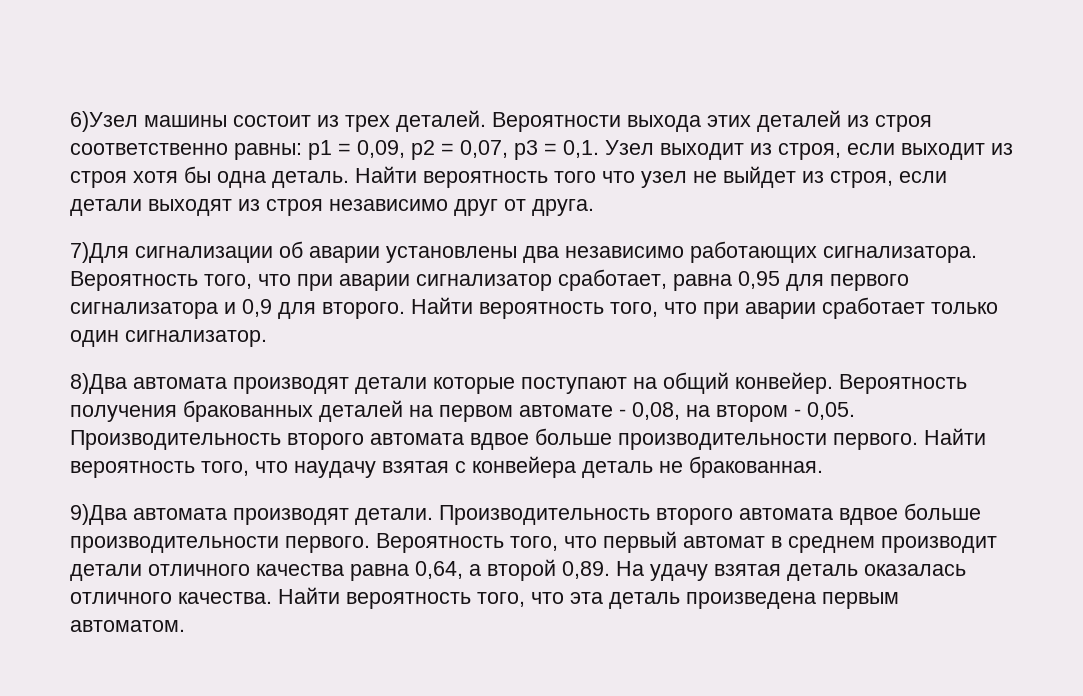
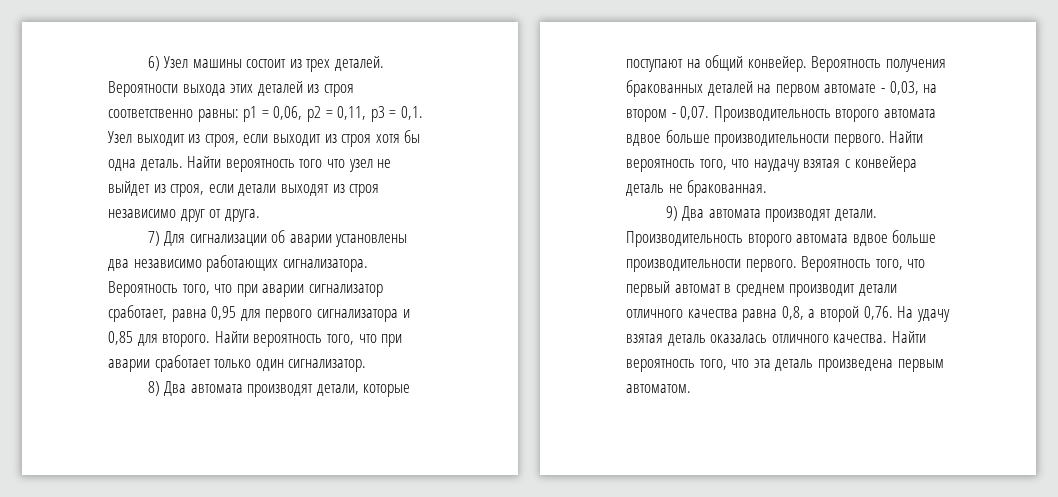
- 6)Узел машины состоит из трех деталей.
+ 6) Узел машины состоит из трех деталей.
- Вероятности выхода этих деталей из строя соответственно равны: р1 = 0,09, р2 = 0,07, р3 = 0,1.
+ Вероятности выхода этих деталей из строя соответственно равны: р1 = 0,06, р2 = 0,11, р3 = 0,1.
- 7)Для сигнализации об аварии установлены два независимо работающих сигнализатора.
+ 7) Для сигнализации об аварии установлены два независимо работающих сигнализатора.
- Вероятность того, что при аварии сигнализатор сработает, равна 0,95 для первого сигнализатора и 0,9 для второго.
+ Вероятность того, что при аварии сигнализатор сработает, равна 0,95 для первого сигнализатора и 0,85 для второго.
- 8)Два автомата производят детали которые поступают на общий конвейер.
+ 8) Два автомата производят детали, которые поступают на общий конвейер.
- Вероятность получения бракованных деталей на первом автомате - 0,08, на втором - 0,05.
+ Вероятность получения бракованных деталей на первом автомате - 0,03, на втором - 0,07.
- 9)Два автомата производят детали.
+ 9) Два автомата производят детали.
- Вероятность того, что первый автомат в среднем производит детали отличного качества равна 0,64, а второй 0,89.
+ Вероятность того, что первый автомат в среднем производит детали отличного качества равна 0,8, а второй 0,76.

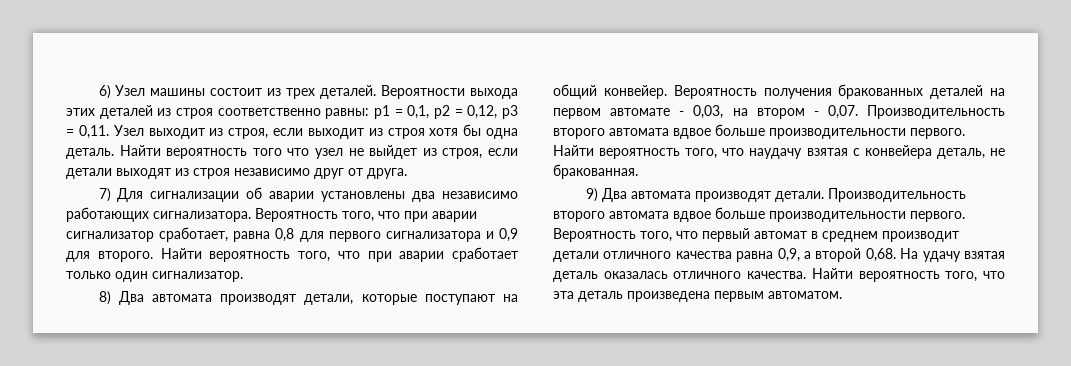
- Вероятности выхода этих деталей из строя соответственно равны: р1 = 0,06, р2 = 0,11, р3 = 0,1.
+ Вероятности выхода этих деталей из строя соответственно равны: р1 = 0,1, р2 = 0,12, р3 = 0,11.
- Вероятность того, что при аварии сигнализатор сработает, равна 0,95 для первого сигнализатора и 0,85 для второго.
+ Вероятность того, что при аварии сигнализатор сработает, равна 0,8 для первого сигнализатора и 0,9 для второго.
- Найти вероятность того, что наудачу взятая с конвейера деталь не бракованная.
+ Найти вероятность того, что наудачу взятая с конвейера деталь, не бракованная.
- Вероятность того, что первый автомат в среднем производит детали отличного качества равна 0,8, а второй 0,76.
+ Вероятность того, что первый автомат в среднем производит детали отличного качества равна 0,9, а второй 0,68.

